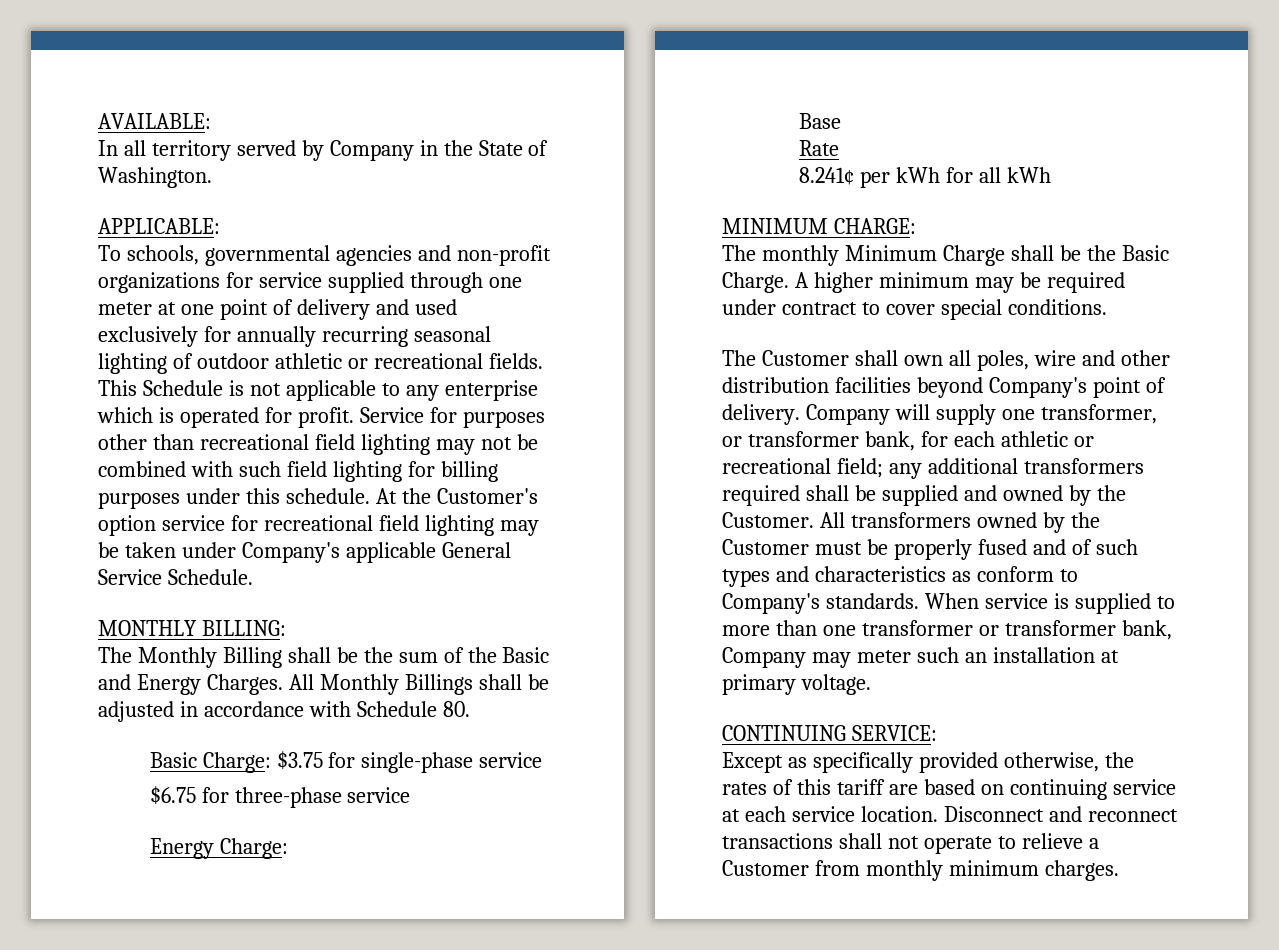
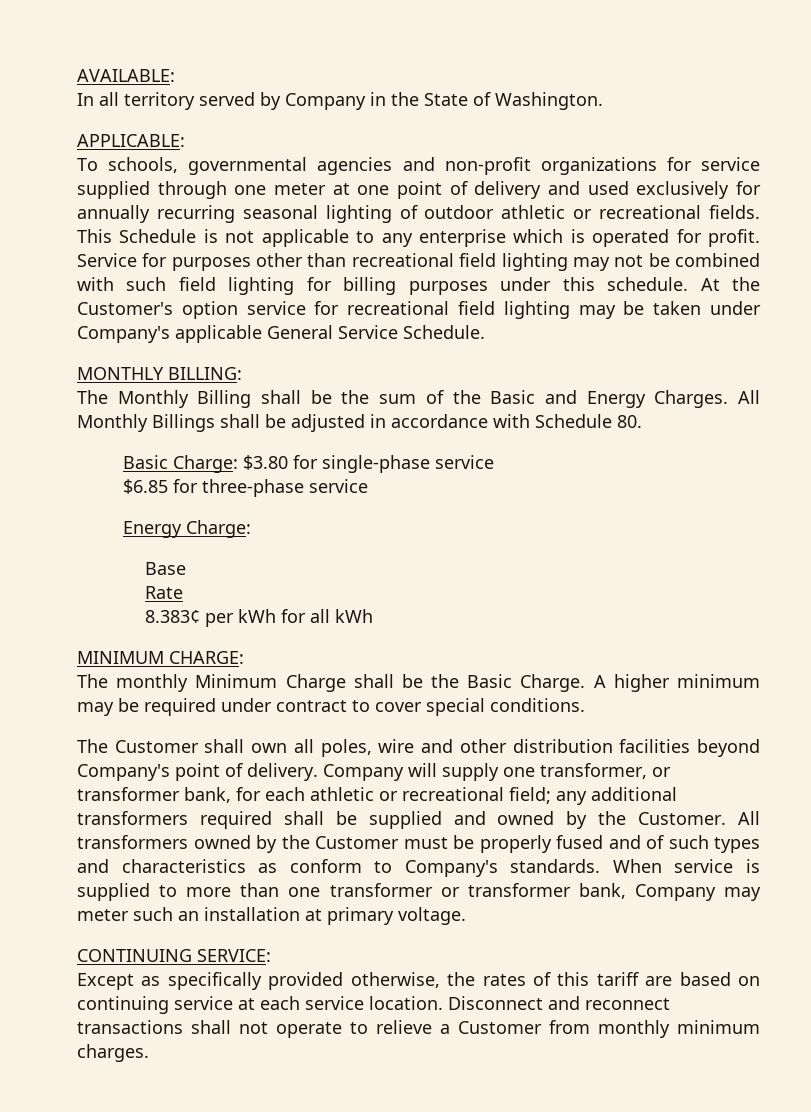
- Basic Charge: $3.75 for single-phase service
+ Basic Charge: $3.80 for single-phase service
- $6.75 for three-phase service
+ $6.85 for three-phase service
- 8.241¢ per kWh for all kWh
+ 8.383¢ per kWh for all kWh

